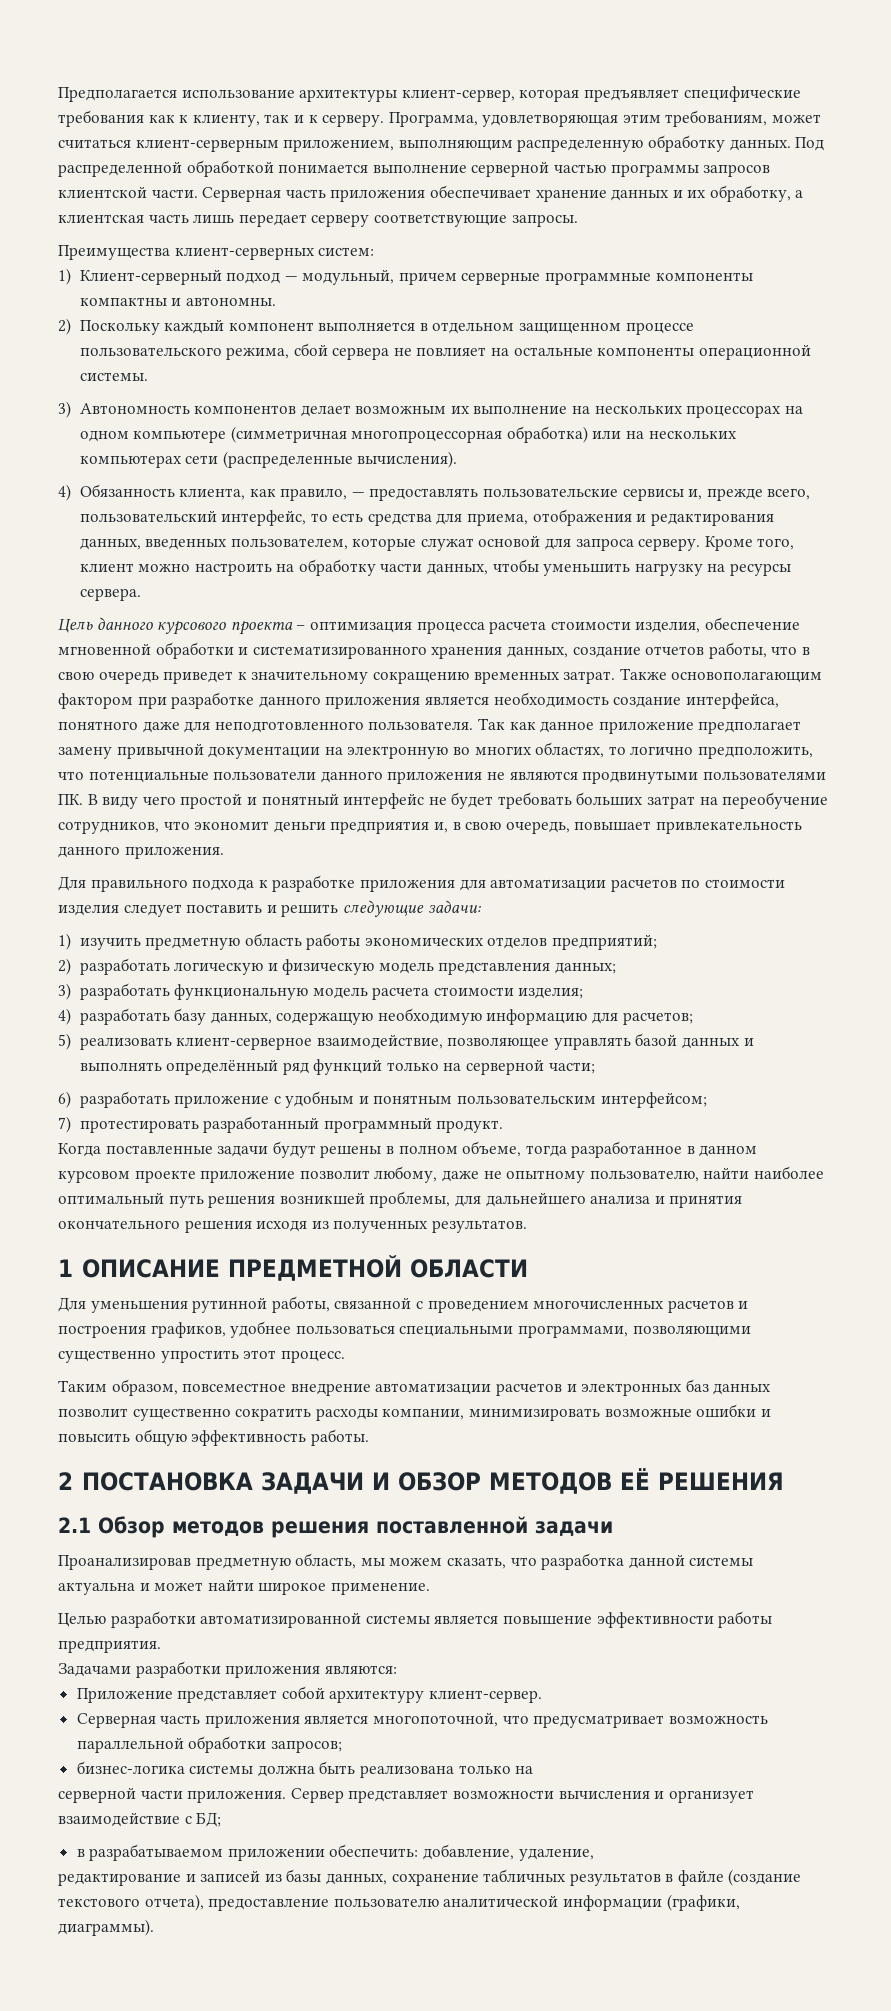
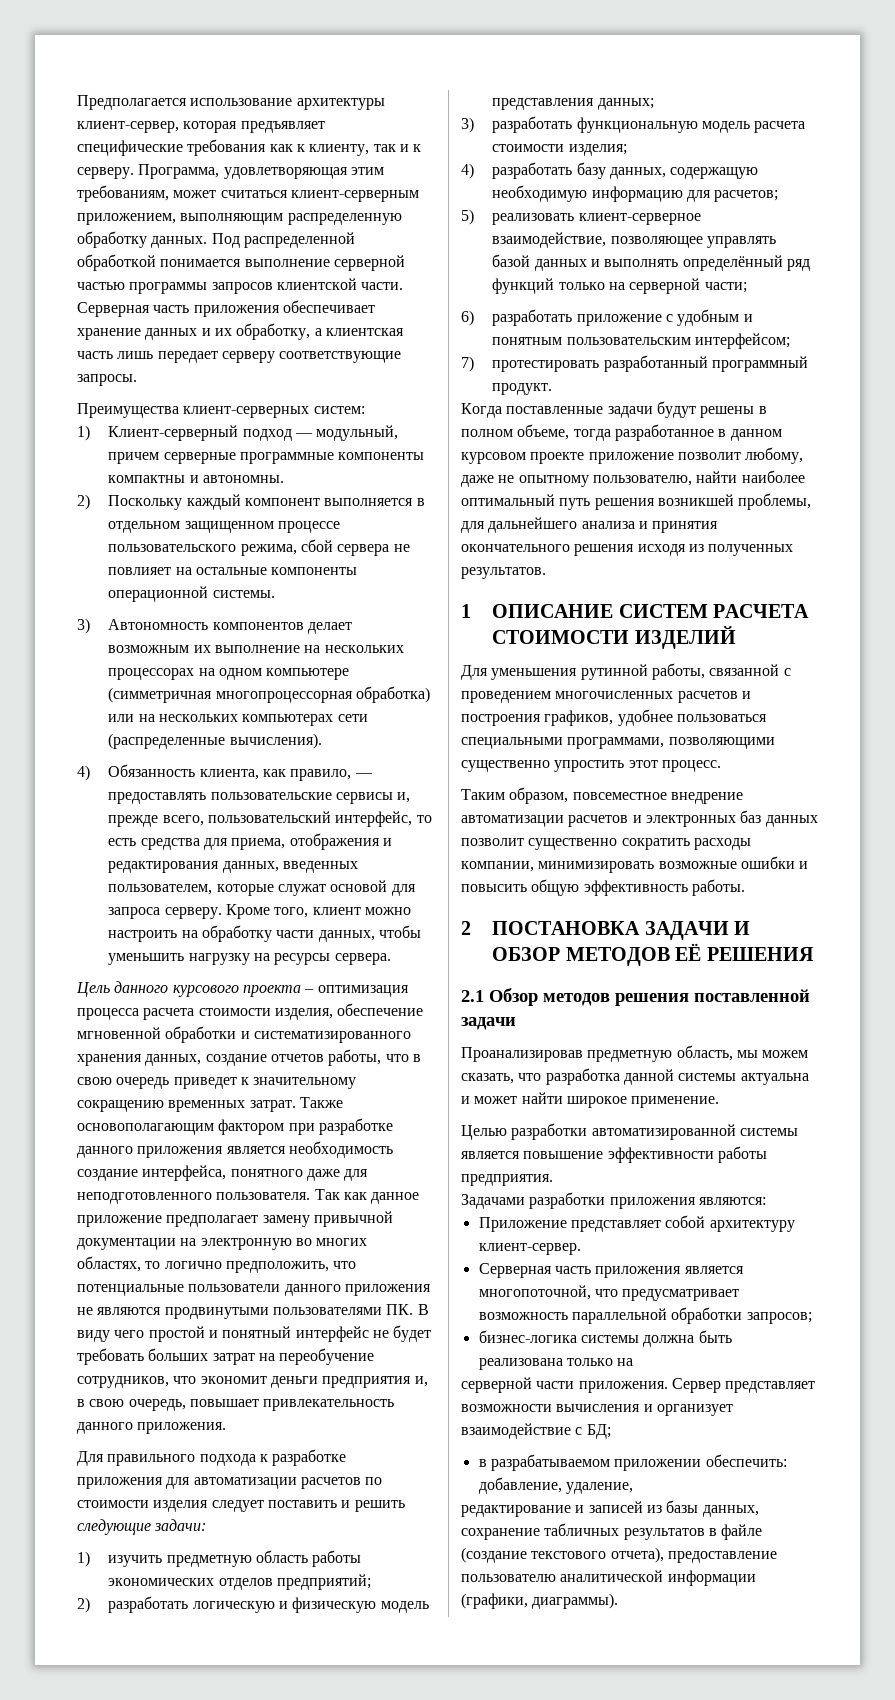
- 1 ОПИСАНИЕ ПРЕДМЕТНОЙ ОБЛАСТИ
+ 1 ОПИСАНИЕ СИСТЕМ РАСЧЕТА СТОИМОСТИ ИЗДЕЛИЙ

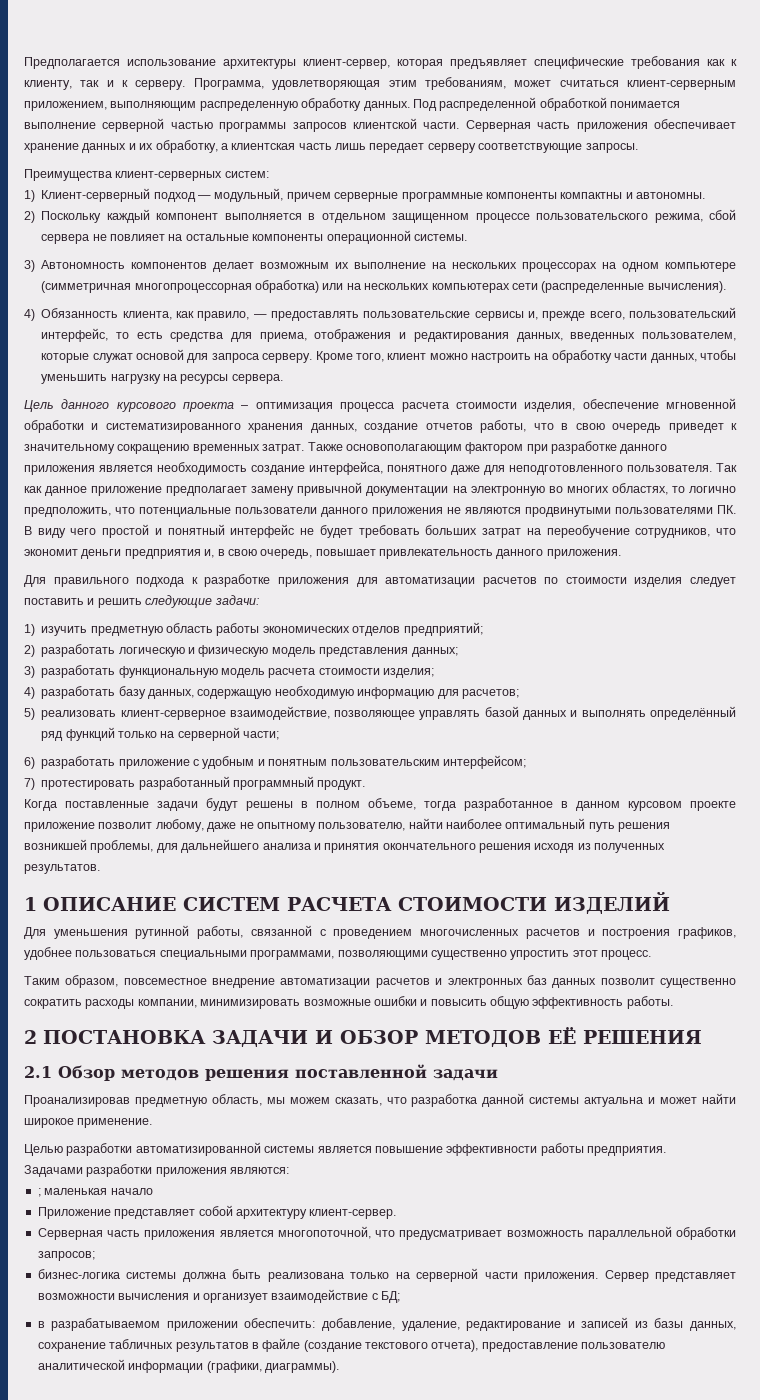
+ ; маленькая начало
- бизнес-логика системы должна быть реализована только на
- серверной части приложения.
+ бизнес-логика системы должна быть реализована только на серверной части приложения.
- в разрабатываемом приложении обеспечить: добавление, удаление,
- редактирование и записей из базы данных, сохранение табличных результатов в файле (создание текстового отчета), предоставление пользователю аналитической информации (графики, диаграммы).
+ в разрабатываемом приложении обеспечить: добавление, удаление, редактирование и записей из базы данных, сохранение табличных результатов в файле (создание текстового отчета), предоставление пользователю аналитической информации (графики, диаграммы).

